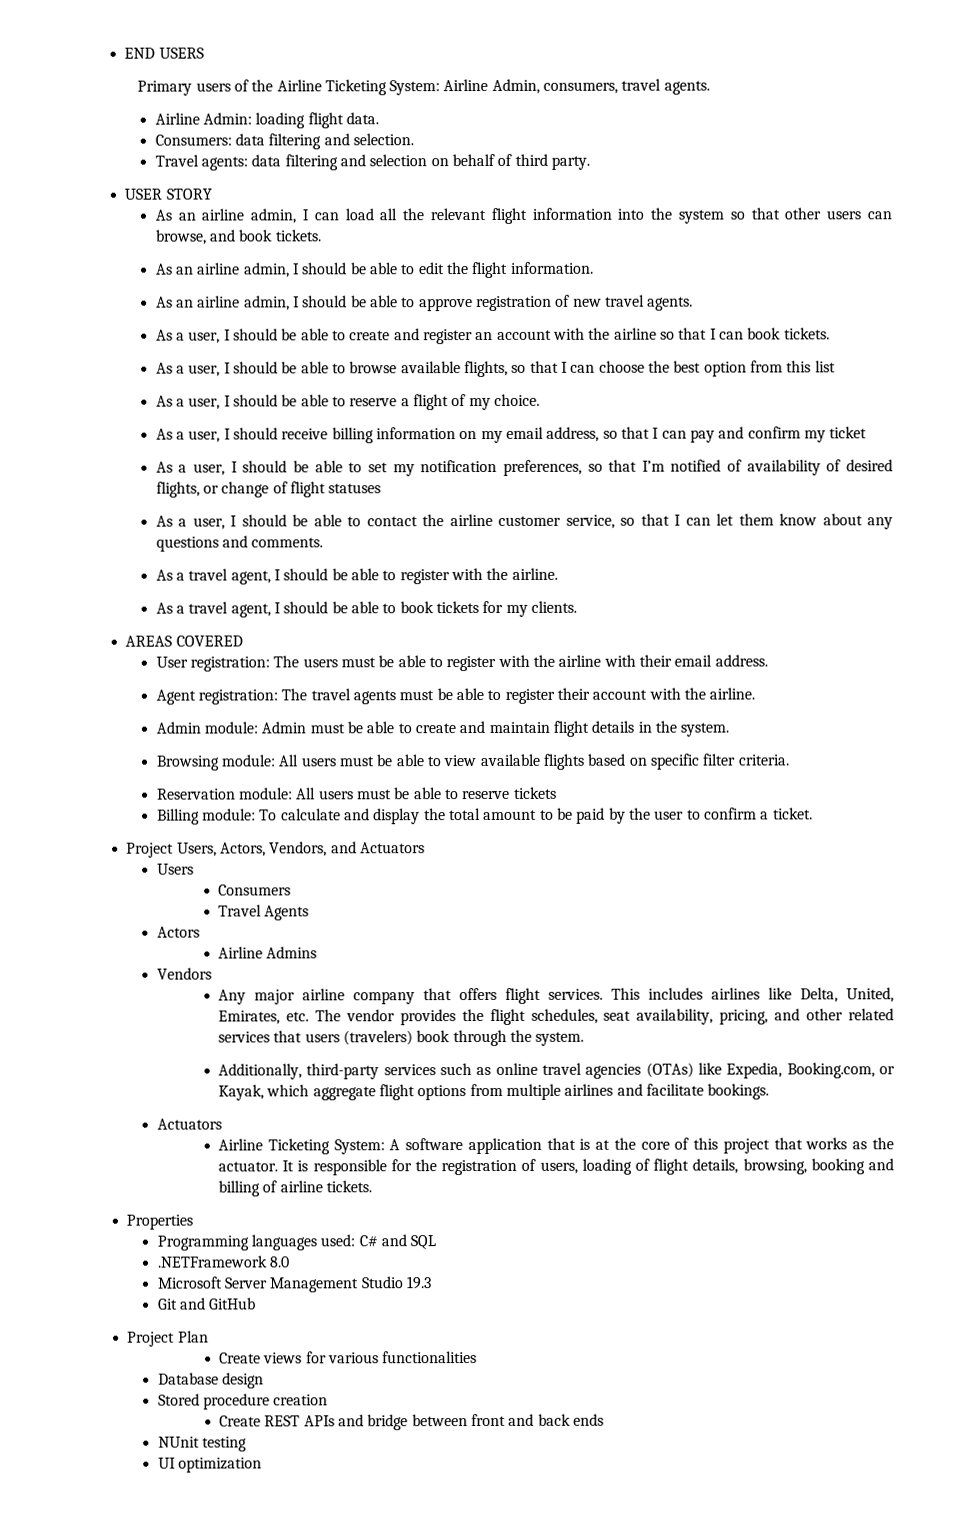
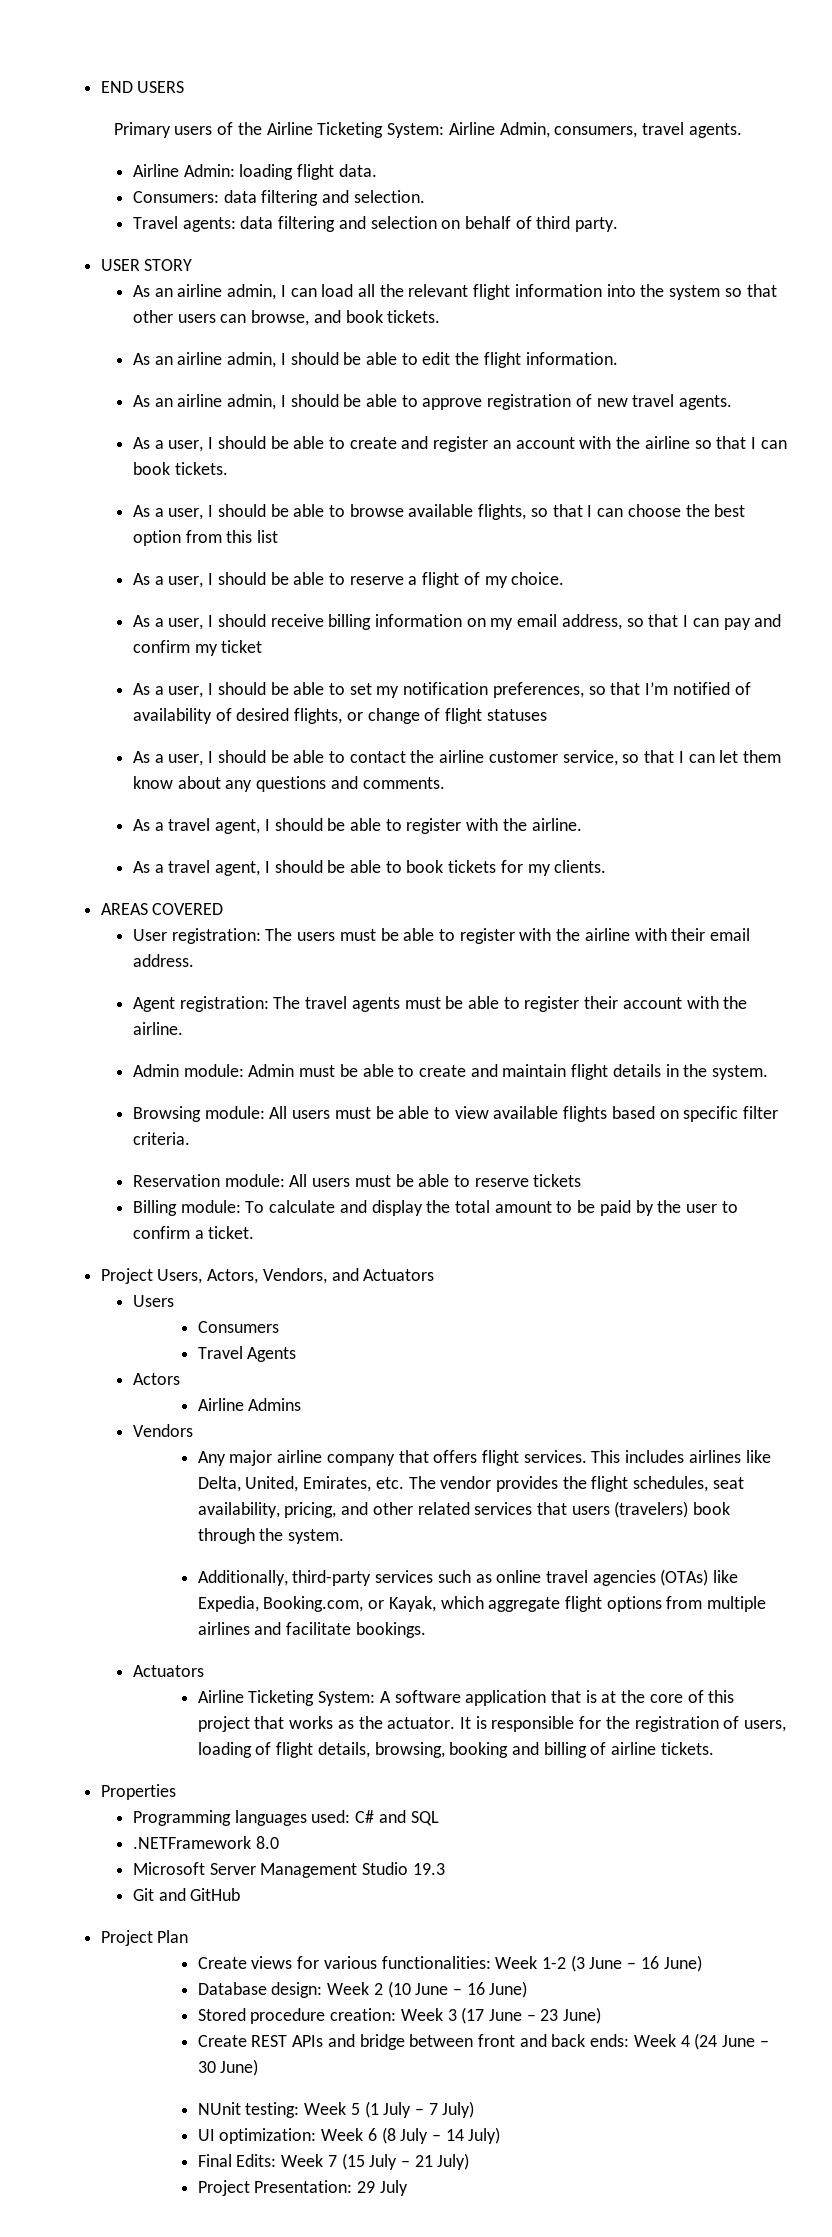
- Create views for various functionalities
- Database design
- Stored procedure creation
+ Create views for various functionalities: Week 1-2 (3 June – 16 June)
+ Database design: Week 2 (10 June – 16 June)
+ Stored procedure creation: Week 3 (17 June – 23 June)
- Create REST APIs and bridge between front and back ends
- NUnit testing
- UI optimization
+ Create REST APIs and bridge between front and back ends: Week 4 (24 June – 30 June)
+ NUnit testing: Week 5 (1 July – 7 July)
+ UI optimization: Week 6 (8 July – 14 July)
+ Final Edits: Week 7 (15 July – 21 July)
+ Project Presentation: 29 July

